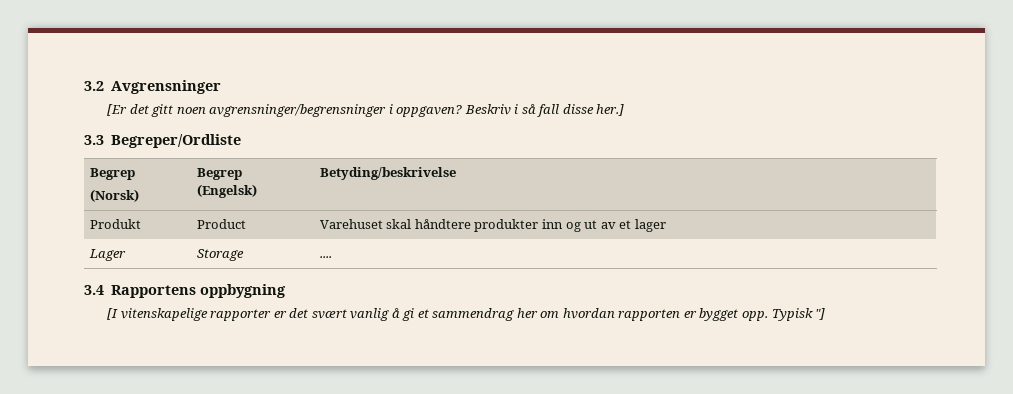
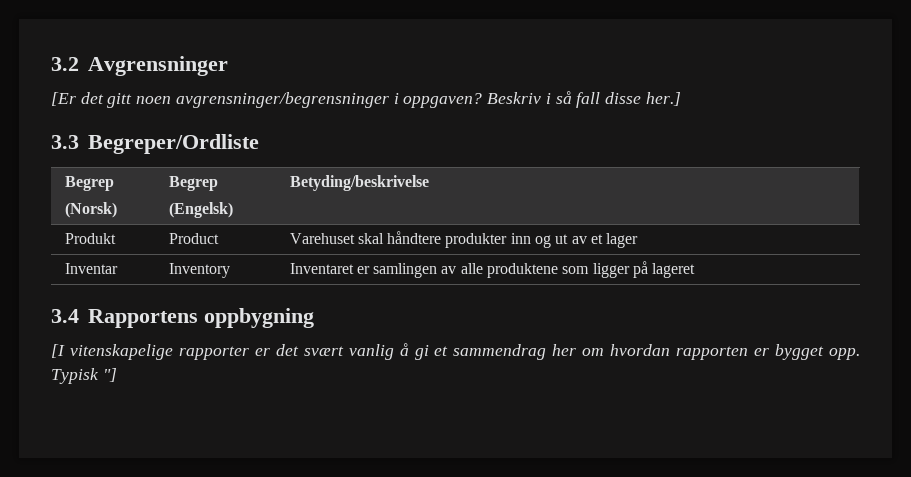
- Lager | Storage | ....
+ Inventar | Inventory | Inventaret er samlingen av alle produktene som ligger på lageret

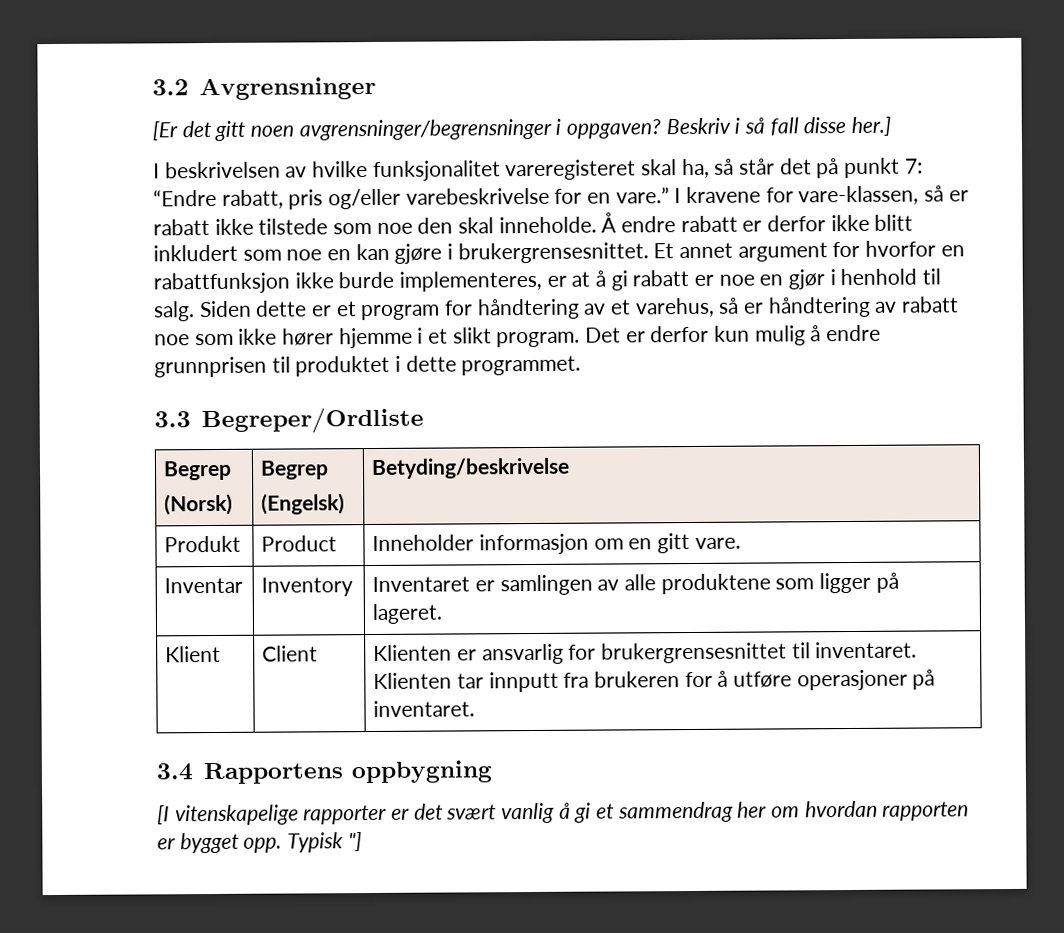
+ I beskrivelsen av hvilke funksjonalitet vareregisteret skal ha, så står det på punkt 7: “Endre rabatt, pris og/eller varebeskrivelse for en vare.” I kravene for vare-klassen, så er rabatt ikke tilstede som noe den skal inneholde. Å endre rabatt er derfor ikke blitt inkludert som noe en kan gjøre i brukergrensesnittet. Et annet argument for hvorfor en rabattfunksjon ikke burde implementeres, er at å gi rabatt er noe en gjør i henhold til salg. Siden dette er et program for håndtering av et varehus, så er håndtering av rabatt noe som ikke hører hjemme i et slikt program. Det er derfor kun mulig å endre grunnprisen til produktet i dette programmet.
- Produkt | Product | Varehuset skal håndtere produkter inn og ut av et lager
+ Produkt | Product | Inneholder informasjon om en gitt vare.
- Inventar | Inventory | Inventaret er samlingen av alle produktene som ligger på lageret
+ Inventar | Inventory | Inventaret er samlingen av alle produktene som ligger på lageret.
+ Klient | Client | Klienten er ansvarlig for brukergrensesnittet til inventaret. Klienten tar innputt fra brukeren for å utføre operasjoner på inventaret.

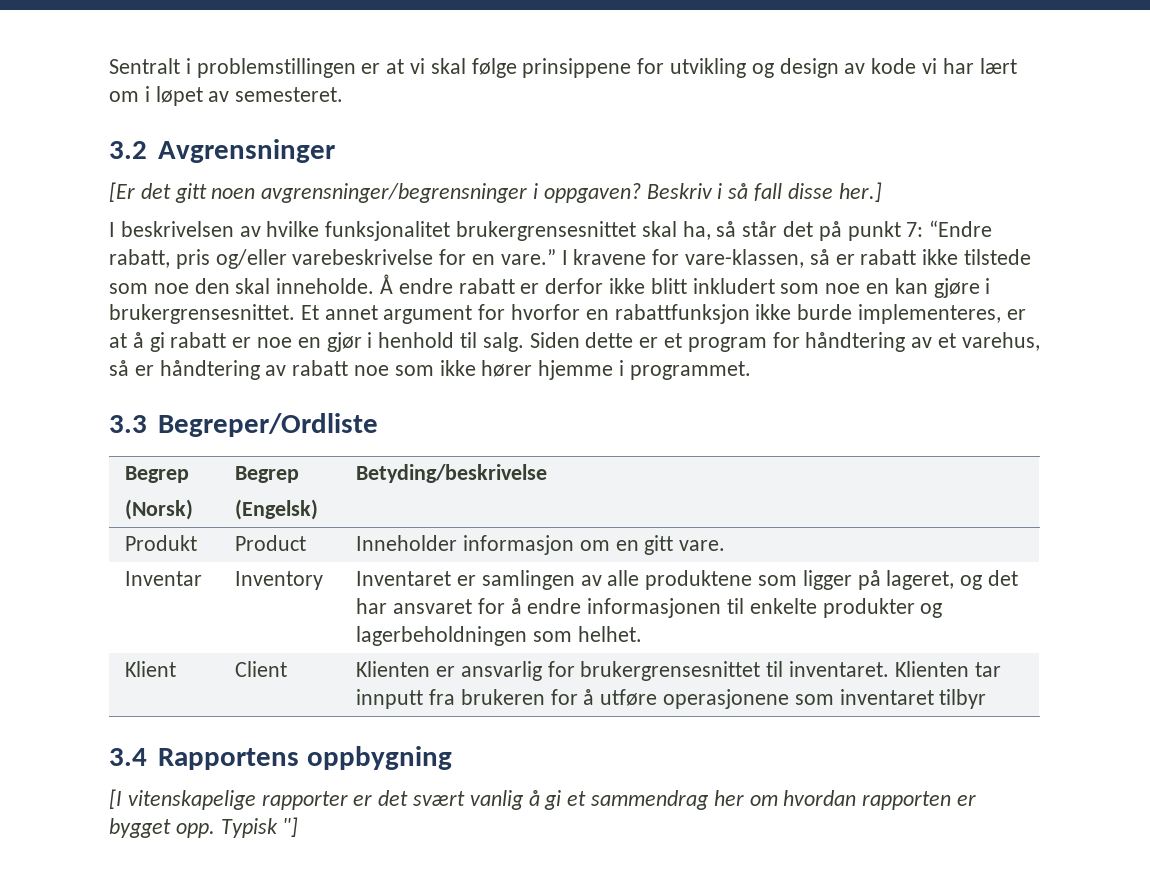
+ Sentralt i problemstillingen er at vi skal følge prinsippene for utvikling og design av kode vi har lært om i løpet av semesteret.
- I beskrivelsen av hvilke funksjonalitet vareregisteret skal ha, så står det på punkt 7: “Endre rabatt, pris og/eller varebeskrivelse for en vare.”
+ I beskrivelsen av hvilke funksjonalitet brukergrensesnittet skal ha, så står det på punkt 7: “Endre rabatt, pris og/eller varebeskrivelse for en vare.”
- Siden dette er et program for håndtering av et varehus, så er håndtering av rabatt noe som ikke hører hjemme i et slikt program. Det er derfor kun mulig å endre grunnprisen til produktet i dette programmet.
+ Siden dette er et program for håndtering av et varehus, så er håndtering av rabatt noe som ikke hører hjemme i programmet.
- Inventar | Inventory | Inventaret er samlingen av alle produktene som ligger på lageret.
+ Inventar | Inventory | Inventaret er samlingen av alle produktene som ligger på lageret, og det har ansvaret for å endre informasjonen til enkelte produkter og lagerbeholdningen som helhet.
- Klient | Client | Klienten er ansvarlig for brukergrensesnittet til inventaret. Klienten tar innputt fra brukeren for å utføre operasjoner på inventaret.
+ Klient | Client | Klienten er ansvarlig for brukergrensesnittet til inventaret. Klienten tar innputt fra brukeren for å utføre operasjonene som inventaret tilbyr

